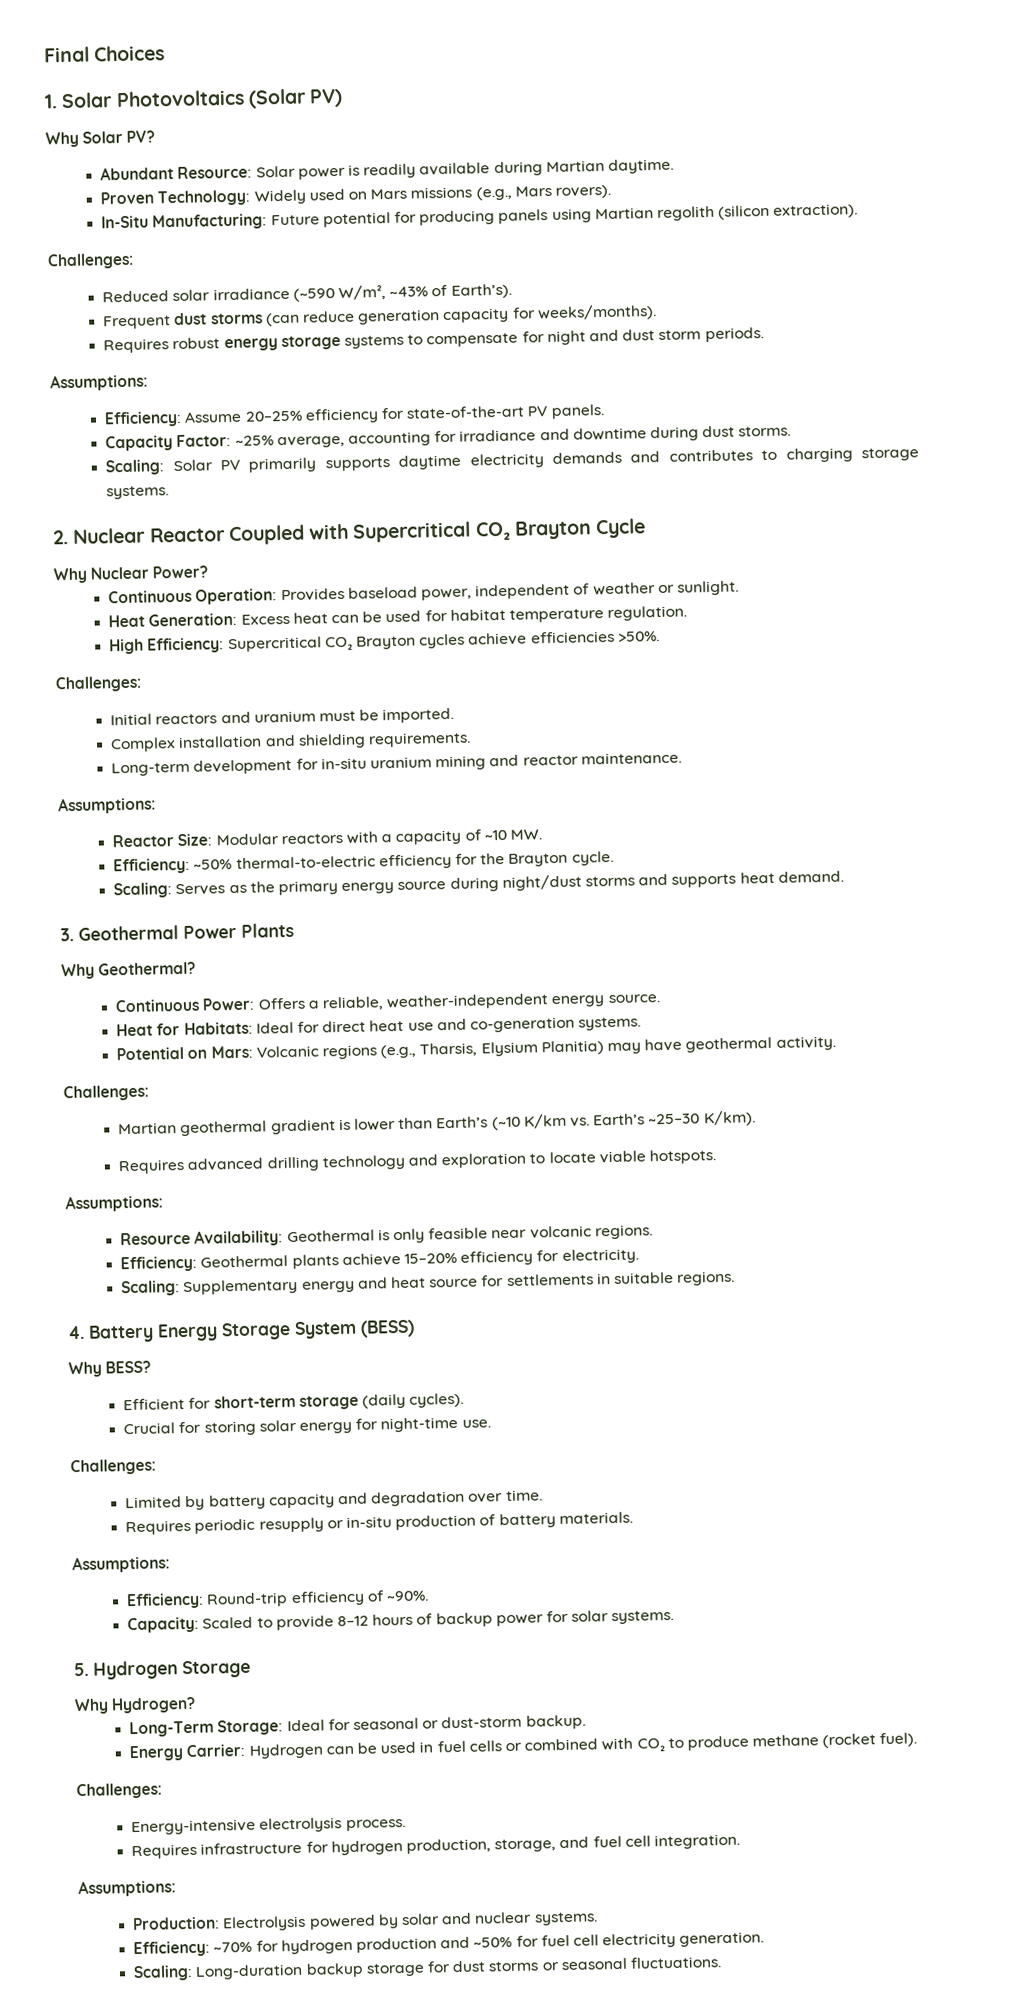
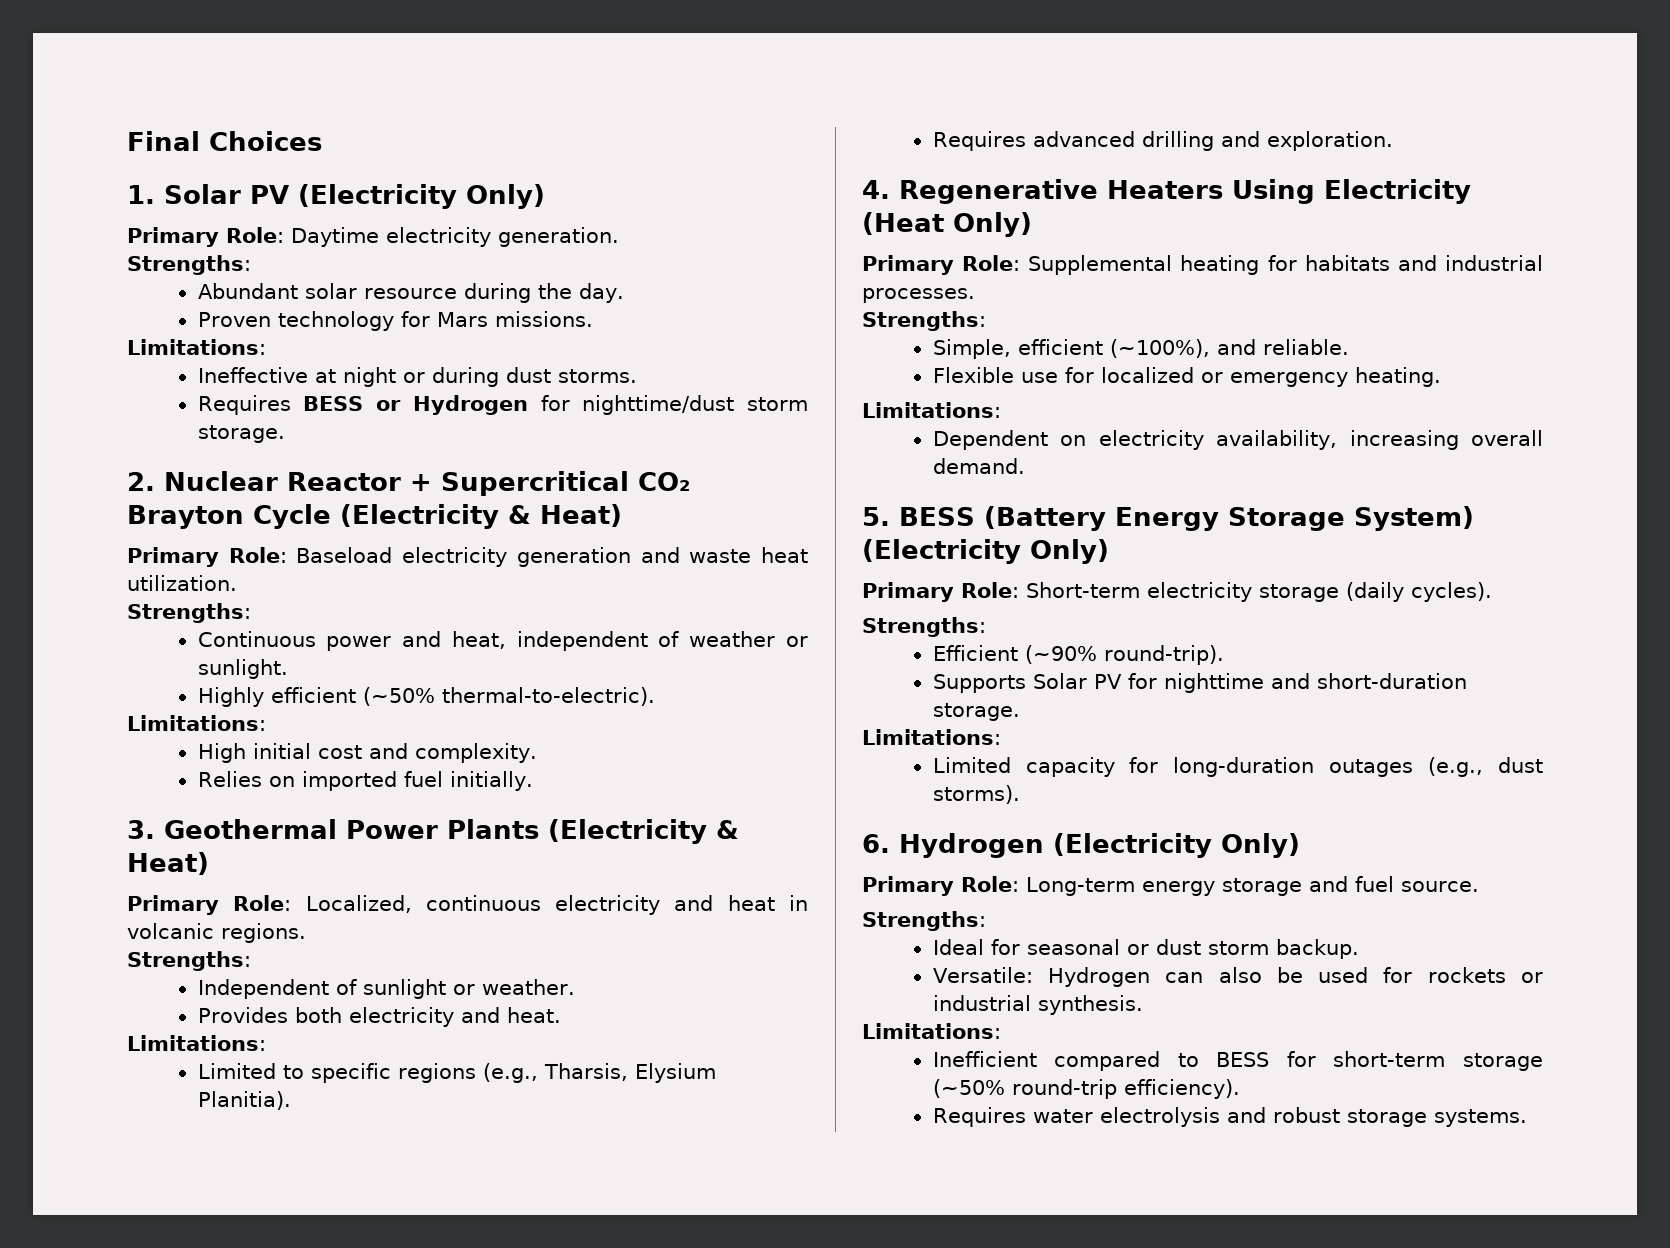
- 1. Solar Photovoltaics (Solar PV)
- Why Solar PV?
- Abundant Resource: Solar power is readily available during Martian daytime.
- Proven Technology: Widely used on Mars missions (e.g., Mars rovers).
- In-Situ Manufacturing: Future potential for producing panels using Martian regolith (silicon extraction).
- Challenges:
- Reduced solar irradiance (~590 W/m², ~43% of Earth’s).
- Frequent dust storms (can reduce generation capacity for weeks/months).
- Requires robust energy storage systems to compensate for night and dust storm periods.
- Assumptions:
- Efficiency: Assume 20–25% efficiency for state-of-the-art PV panels.
- Capacity Factor: ~25% average, accounting for irradiance and downtime during dust storms.
- Scaling: Solar PV primarily supports daytime electricity demands and contributes to charging storage systems.
+ 1. Solar PV (Electricity Only)
+ Primary Role: Daytime electricity generation.
+ Strengths:
+ Abundant solar resource during the day.
+ Proven technology for Mars missions.
+ Limitations:
+ Ineffective at night or during dust storms.
+ Requires BESS or Hydrogen for nighttime/dust storm storage.
- 2. Nuclear Reactor Coupled with Supercritical CO₂ Brayton Cycle
- Why Nuclear Power?
- Continuous Operation: Provides baseload power, independent of weather or sunlight.
+ 2. Nuclear Reactor + Supercritical CO₂ Brayton Cycle (Electricity & Heat)
+ Primary Role: Baseload electricity generation and waste heat utilization.
+ Strengths:
+ Continuous power and heat, independent of weather or sunlight.
- Heat Generation: Excess heat can be used for habitat temperature regulation.
- High Efficiency: Supercritical CO₂ Brayton cycles achieve efficiencies >50%.
- Challenges:
- Initial reactors and uranium must be imported.
- Complex installation and shielding requirements.
- Long-term development for in-situ uranium mining and reactor maintenance.
- Assumptions:
- Reactor Size: Modular reactors with a capacity of ~10 MW.
- Efficiency: ~50% thermal-to-electric efficiency for the Brayton cycle.
- Scaling: Serves as the primary energy source during night/dust storms and supports heat demand.
- 3. Geothermal Power Plants
- Why Geothermal?
- Continuous Power: Offers a reliable, weather-independent energy source.
- Heat for Habitats: Ideal for direct heat use and co-generation systems.
- Potential on Mars: Volcanic regions (e.g., Tharsis, Elysium Planitia) may have geothermal activity.
- Challenges:
- Martian geothermal gradient is lower than Earth’s (~10 K/km vs. Earth’s ~25–30 K/km).
- Requires advanced drilling technology and exploration to locate viable hotspots.
- Assumptions:
- Resource Availability: Geothermal is only feasible near volcanic regions.
- Efficiency: Geothermal plants achieve 15–20% efficiency for electricity.
- Scaling: Supplementary energy and heat source for settlements in suitable regions.
- 4. Battery Energy Storage System (BESS)
- Why BESS?
- Efficient for short-term storage (daily cycles).
- Crucial for storing solar energy for night-time use.
- Challenges:
- Limited by battery capacity and degradation over time.
- Requires periodic resupply or in-situ production of battery materials.
- Assumptions:
- Efficiency: Round-trip efficiency of ~90%.
- Capacity: Scaled to provide 8–12 hours of backup power for solar systems.
- 5. Hydrogen Storage
- Why Hydrogen?
- Long-Term Storage: Ideal for seasonal or dust-storm backup.
+ Highly efficient (~50% thermal-to-electric).
+ Limitations:
+ High initial cost and complexity.
+ Relies on imported fuel initially.
+ 3. Geothermal Power Plants (Electricity & Heat)
+ Primary Role: Localized, continuous electricity and heat in volcanic regions.
+ Strengths:
+ Independent of sunlight or weather.
+ Provides both electricity and heat.
+ Limitations:
+ Limited to specific regions (e.g., Tharsis, Elysium Planitia).
+ Requires advanced drilling and exploration.
+ 4. Regenerative Heaters Using Electricity (Heat Only)
+ Primary Role: Supplemental heating for habitats and industrial processes.
+ Strengths:
+ Simple, efficient (~100%), and reliable.
+ Flexible use for localized or emergency heating.
+ Limitations:
+ Dependent on electricity availability, increasing overall demand.
+ 5. BESS (Battery Energy Storage System) (Electricity Only)
+ Primary Role: Short-term electricity storage (daily cycles).
+ Strengths:
+ Efficient (~90% round-trip).
+ Supports Solar PV for nighttime and short-duration storage.
+ Limitations:
+ Limited capacity for long-duration outages (e.g., dust storms).
+ 6. Hydrogen (Electricity Only)
+ Primary Role: Long-term energy storage and fuel source.
+ Strengths:
+ Ideal for seasonal or dust storm backup.
- Energy Carrier: Hydrogen can be used in fuel cells or combined with CO₂ to produce methane (rocket fuel).
- Challenges:
- Energy-intensive electrolysis process.
- Requires infrastructure for hydrogen production, storage, and fuel cell integration.
- Assumptions:
- Production: Electrolysis powered by solar and nuclear systems.
- Efficiency: ~70% for hydrogen production and ~50% for fuel cell electricity generation.
- Scaling: Long-duration backup storage for dust storms or seasonal fluctuations.
+ Versatile: Hydrogen can also be used for rockets or industrial synthesis.
+ Limitations:
+ Inefficient compared to BESS for short-term storage (~50% round-trip efficiency).
+ Requires water electrolysis and robust storage systems.

